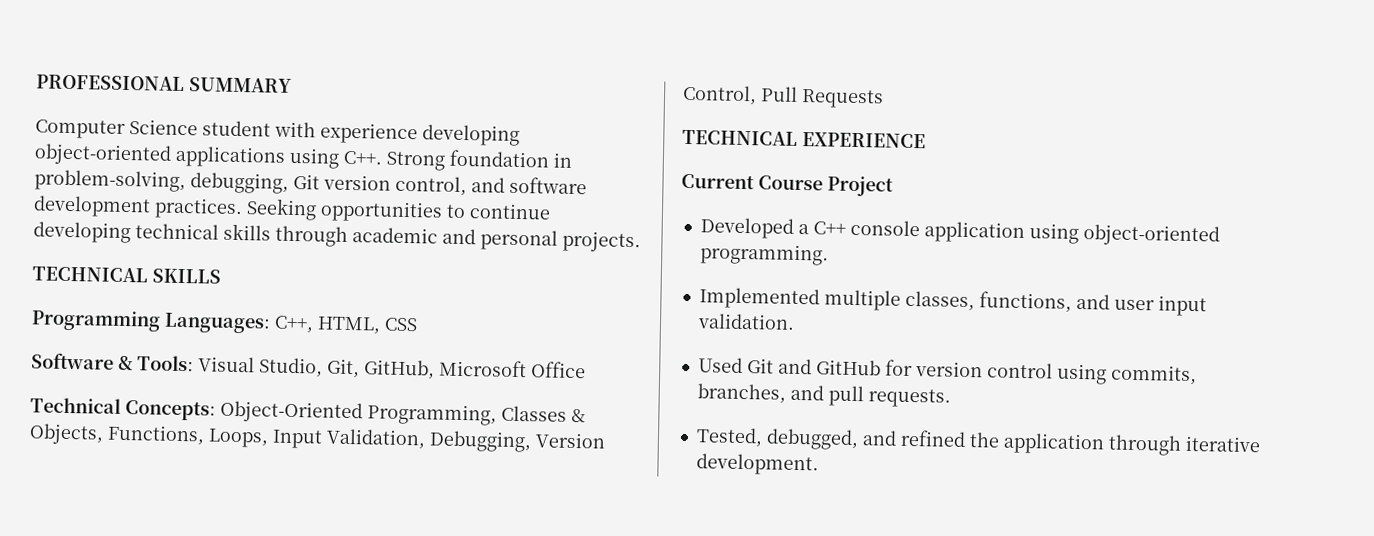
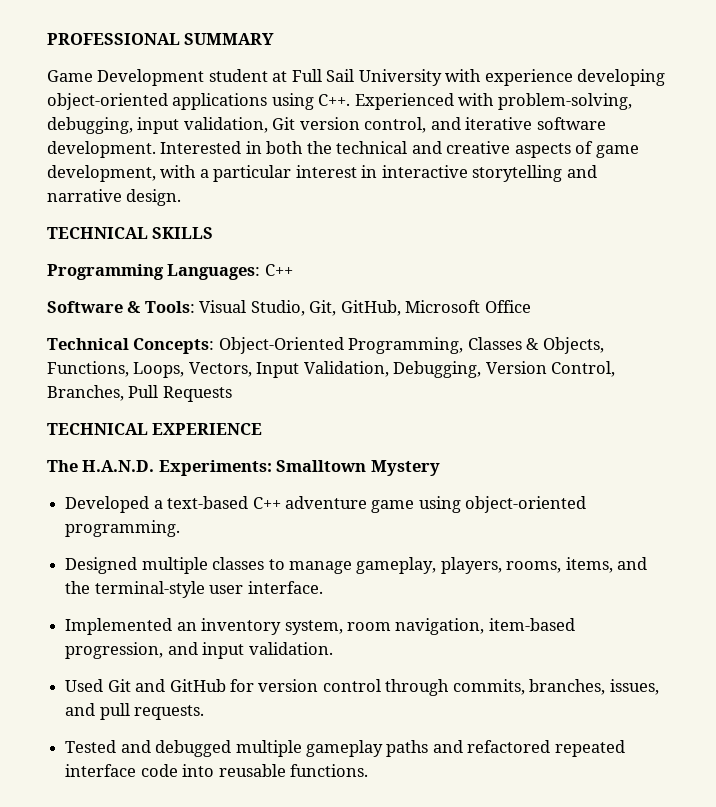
- Computer Science student with experience developing object-oriented applications using C++. Strong foundation in problem-solving, debugging, Git version control, and software development practices. Seeking opportunities to continue developing technical skills through academic and personal projects.
+ Game Development student at Full Sail University with experience developing object-oriented applications using C++. Experienced with problem-solving, debugging, input validation, Git version control, and iterative software development. Interested in both the technical and creative aspects of game development, with a particular interest in interactive storytelling and narrative design.
- Programming Languages: C++, HTML, CSS
+ Programming Languages: C++
- Technical Concepts: Object-Oriented Programming, Classes & Objects, Functions, Loops, Input Validation, Debugging, Version Control, Pull Requests
+ Technical Concepts: Object-Oriented Programming, Classes & Objects, Functions, Loops, Vectors, Input Validation, Debugging, Version Control, Branches, Pull Requests
- Current Course Project
- Developed a C++ console application using object-oriented programming.
- Implemented multiple classes, functions, and user input validation.
+ The H.A.N.D. Experiments: Smalltown Mystery
+ Developed a text-based C++ adventure game using object-oriented programming.
+ Designed multiple classes to manage gameplay, players, rooms, items, and the terminal-style user interface.
+ Implemented an inventory system, room navigation, item-based progression, and input validation.
- Used Git and GitHub for version control using commits, branches, and pull requests.
+ Used Git and GitHub for version control through commits, branches, issues, and pull requests.
- Tested, debugged, and refined the application through iterative development.
+ Tested and debugged multiple gameplay paths and refactored repeated interface code into reusable functions.

